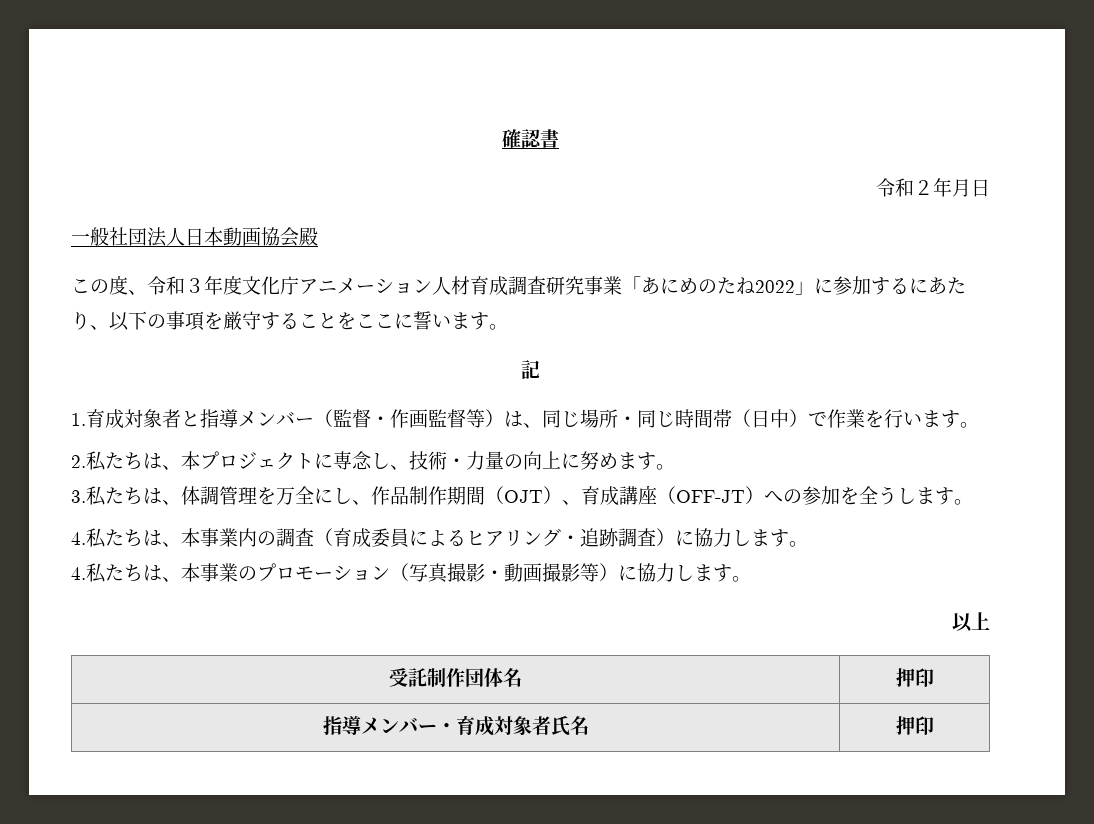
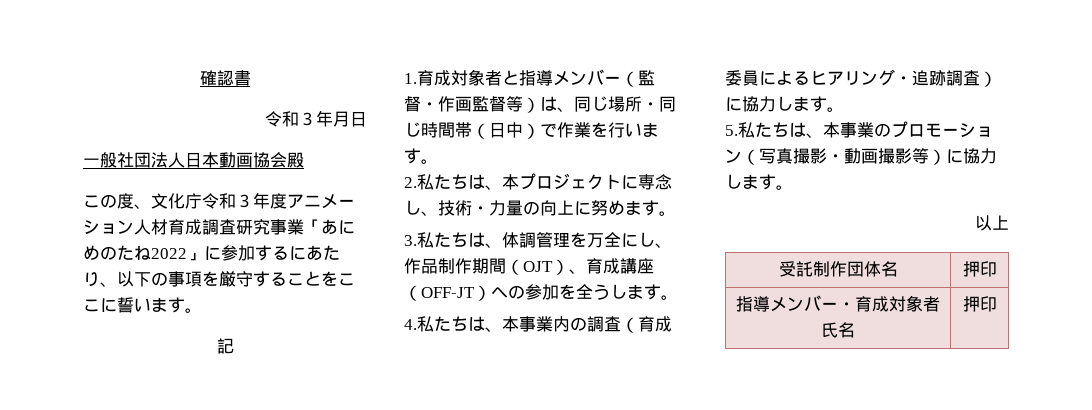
- 令和２年月日
+ 令和３年月日
- この度、令和３年度文化庁アニメーション人材育成調査研究事業「あにめのたね2022」に参加するにあたり、以下の事項を厳守することをここに誓います。
+ この度、文化庁令和３年度アニメーション人材育成調査研究事業「あにめのたね2022」に参加するにあたり、以下の事項を厳守することをここに誓います。
- 4.私たちは、本事業のプロモーション（写真撮影・動画撮影等）に協力します。
+ 5.私たちは、本事業のプロモーション（写真撮影・動画撮影等）に協力します。

